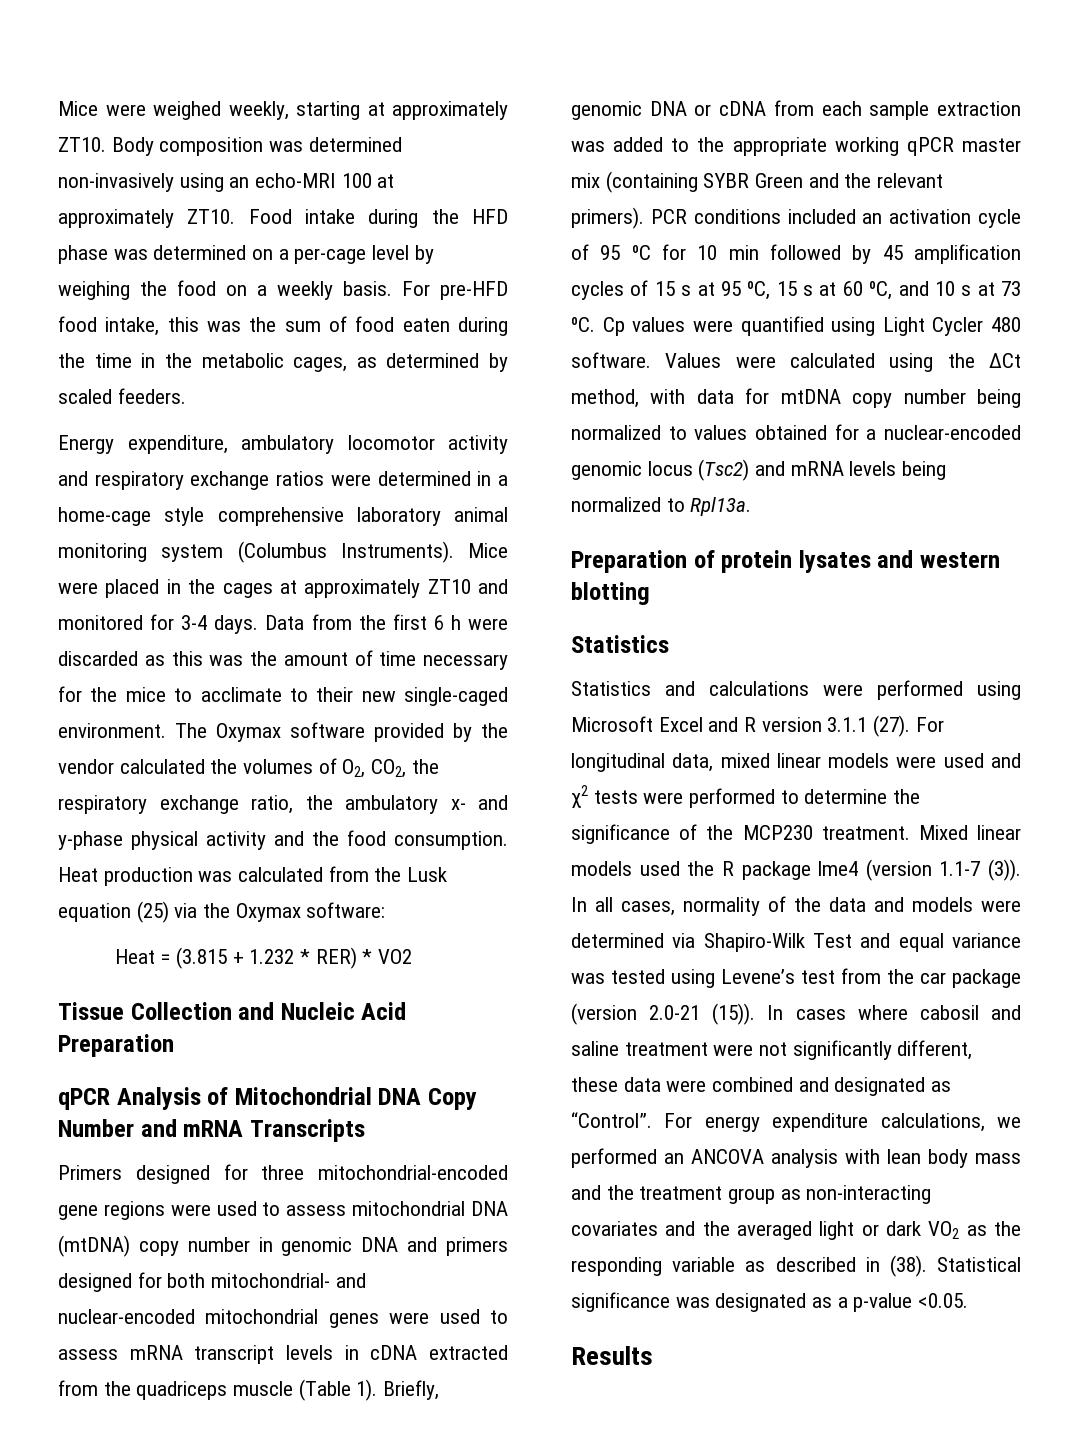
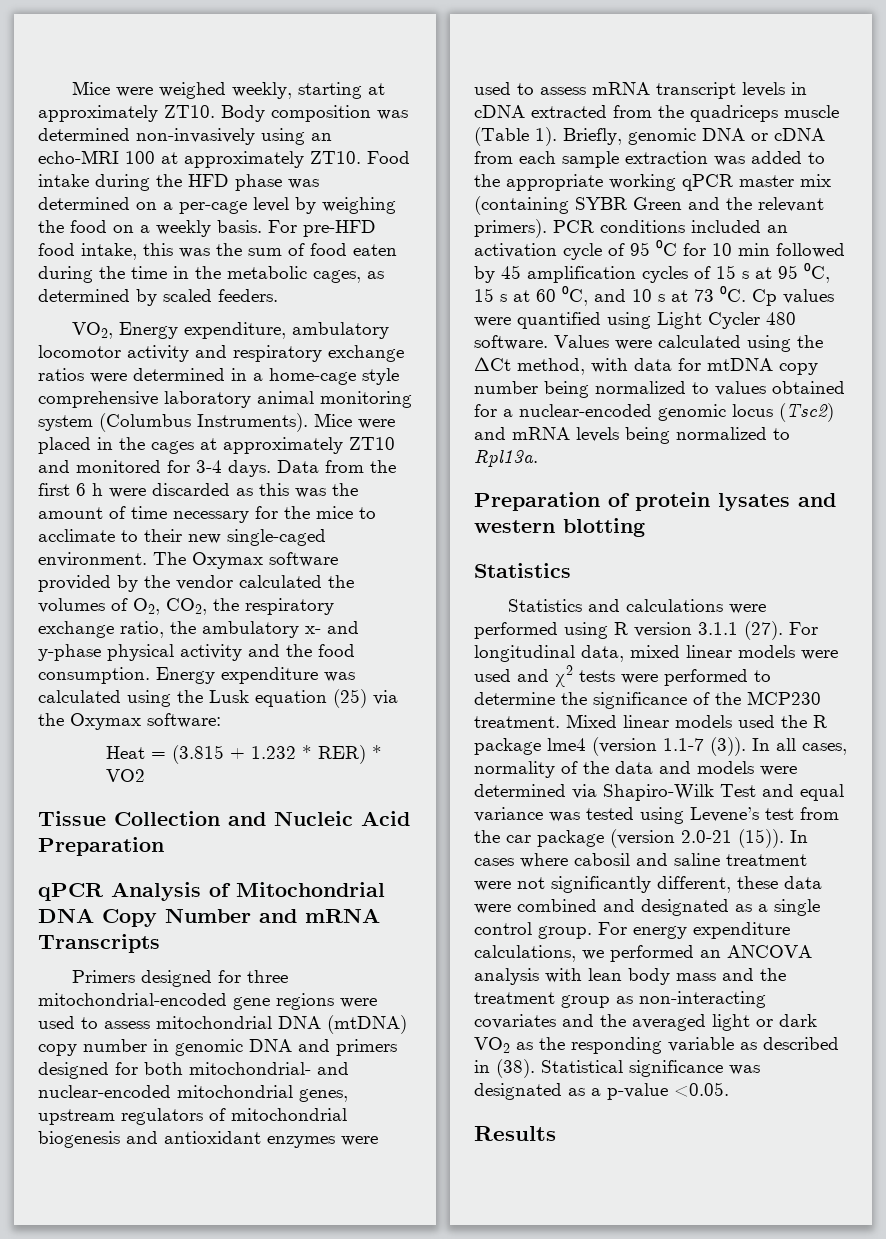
- Energy expenditure, ambulatory locomotor activity and respiratory exchange ratios were determined in a home-cage style comprehensive laboratory animal monitoring system (Columbus Instruments).
+ VO2, Energy expenditure, ambulatory locomotor activity and respiratory exchange ratios were determined in a home-cage style comprehensive laboratory animal monitoring system (Columbus Instruments).
- Heat production was calculated from the Lusk equation (25) via the Oxymax software:
+ Energy expenditure was calculated using the Lusk equation (25) via the Oxymax software:
- Primers designed for three mitochondrial-encoded gene regions were used to assess mitochondrial DNA (mtDNA) copy number in genomic DNA and primers designed for both mitochondrial- and nuclear-encoded mitochondrial genes were used to assess mRNA transcript levels in cDNA extracted from the quadriceps muscle (Table 1).
+ Primers designed for three mitochondrial-encoded gene regions were used to assess mitochondrial DNA (mtDNA) copy number in genomic DNA and primers designed for both mitochondrial- and nuclear-encoded mitochondrial genes, upstream regulators of mitochondrial biogenesis and antioxidant enzymes were used to assess mRNA transcript levels in cDNA extracted from the quadriceps muscle (Table 1).
- Statistics and calculations were performed using Microsoft Excel and R version 3.1.1 (27).
+ Statistics and calculations were performed using R version 3.1.1 (27).
- In cases where cabosil and saline treatment were not significantly different, these data were combined and designated as “Control”.
+ In cases where cabosil and saline treatment were not significantly different, these data were combined and designated as a single control group.

